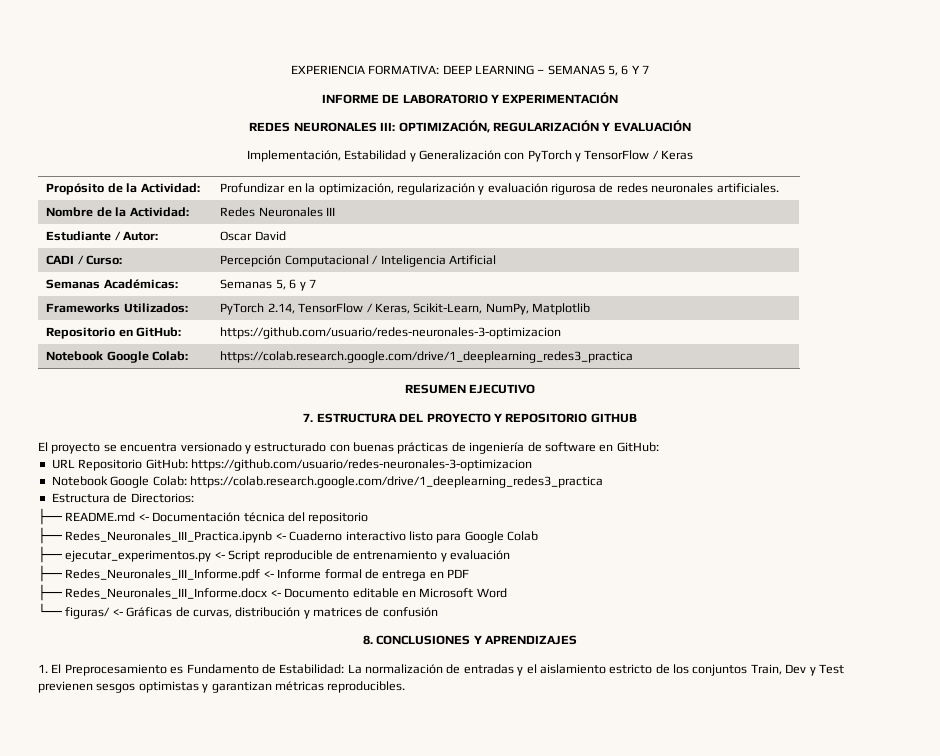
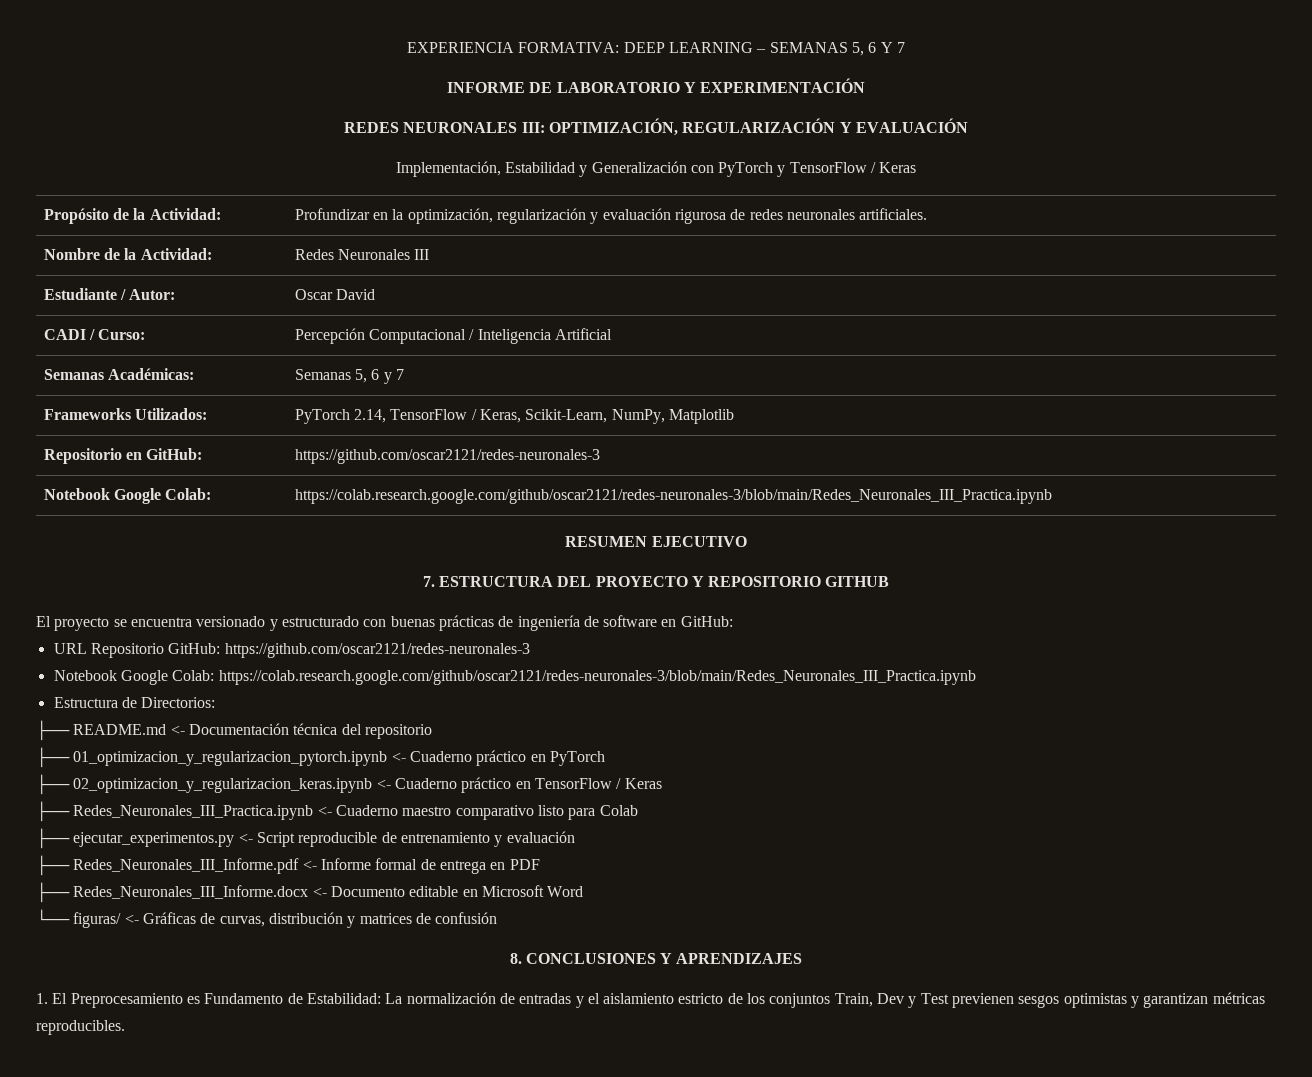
- Repositorio en GitHub: | https://github.com/usuario/redes-neuronales-3-optimizacion
+ Repositorio en GitHub: | https://github.com/oscar2121/redes-neuronales-3
- Notebook Google Colab: | https://colab.research.google.com/drive/1_deeplearning_redes3_practica
+ Notebook Google Colab: | https://colab.research.google.com/github/oscar2121/redes-neuronales-3/blob/main/Redes_Neuronales_III_Practica.ipynb
- URL Repositorio GitHub: https://github.com/usuario/redes-neuronales-3-optimizacion
- Notebook Google Colab: https://colab.research.google.com/drive/1_deeplearning_redes3_practica
+ URL Repositorio GitHub: https://github.com/oscar2121/redes-neuronales-3
+ Notebook Google Colab: https://colab.research.google.com/github/oscar2121/redes-neuronales-3/blob/main/Redes_Neuronales_III_Practica.ipynb
+ ├── 01_optimizacion_y_regularizacion_pytorch.ipynb <- Cuaderno práctico en PyTorch
+ ├── 02_optimizacion_y_regularizacion_keras.ipynb <- Cuaderno práctico en TensorFlow / Keras
- ├── Redes_Neuronales_III_Practica.ipynb <- Cuaderno interactivo listo para Google Colab
+ ├── Redes_Neuronales_III_Practica.ipynb <- Cuaderno maestro comparativo listo para Colab

